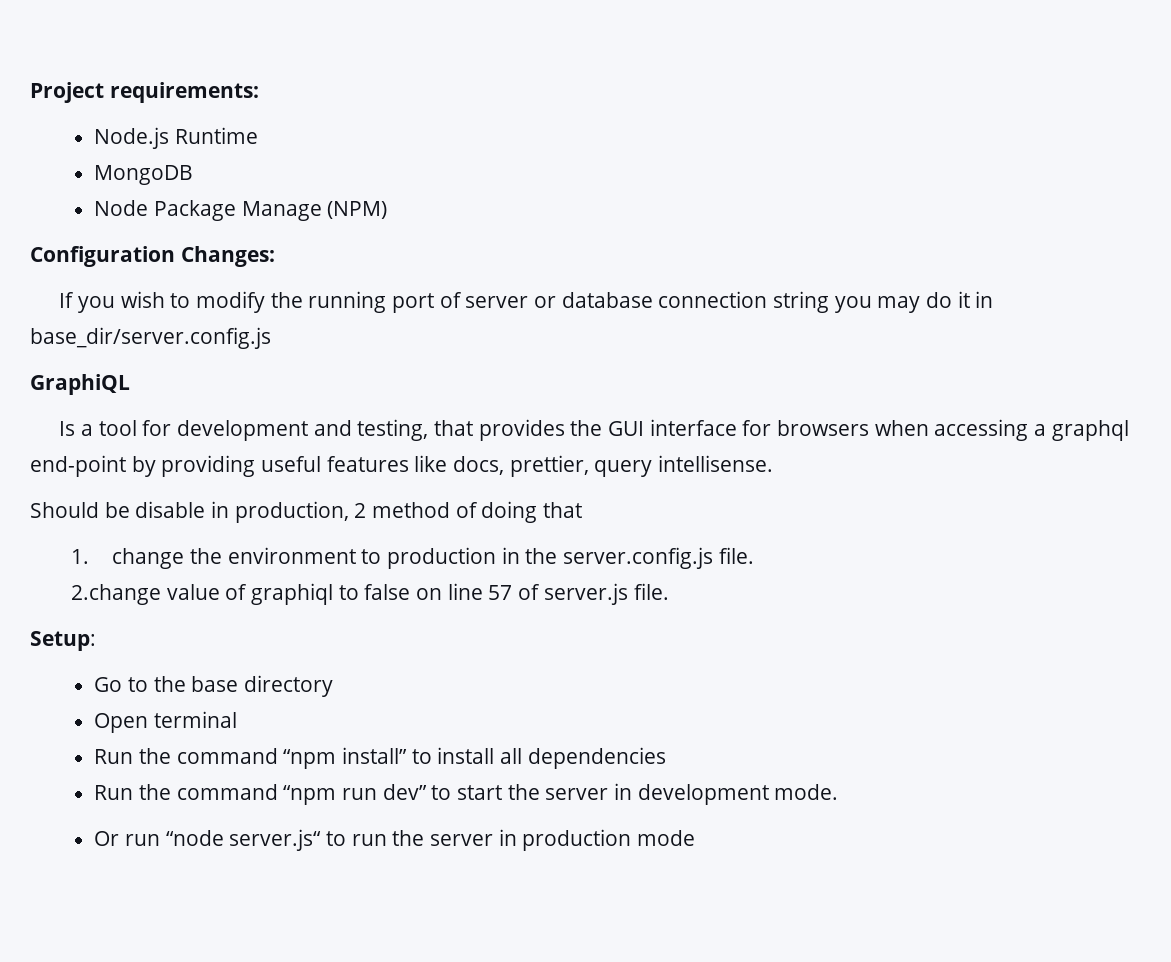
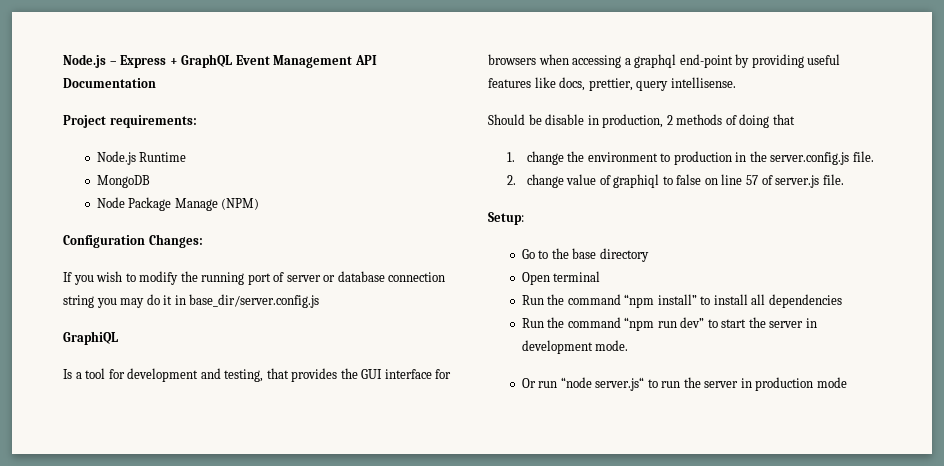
+ Node.js – Express + GraphQL Event Management API Documentation
- Should be disable in production, 2 method of doing that
+ Should be disable in production, 2 methods of doing that
- 2.change value of graphiql to false on line 57 of server.js file.
+ 2. change value of graphiql to false on line 57 of server.js file.

